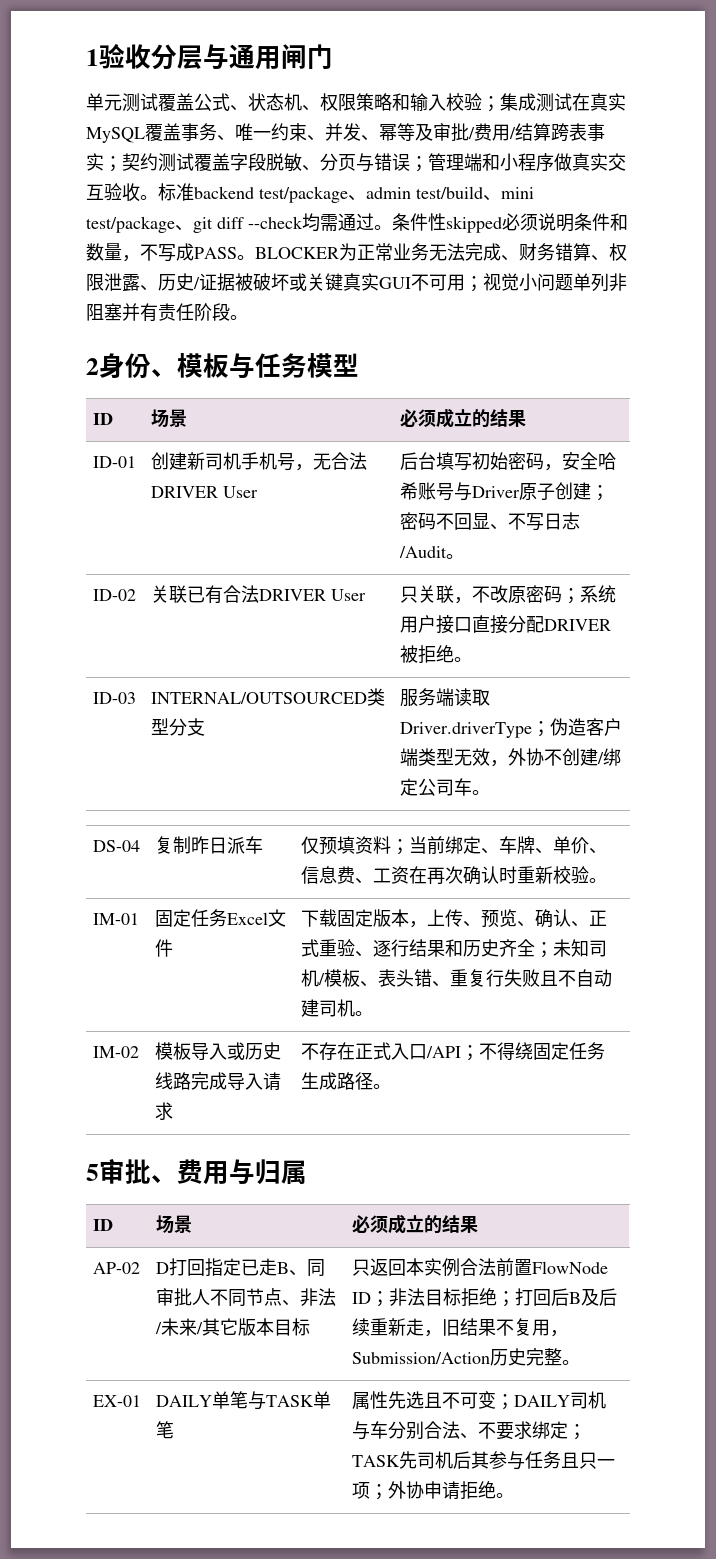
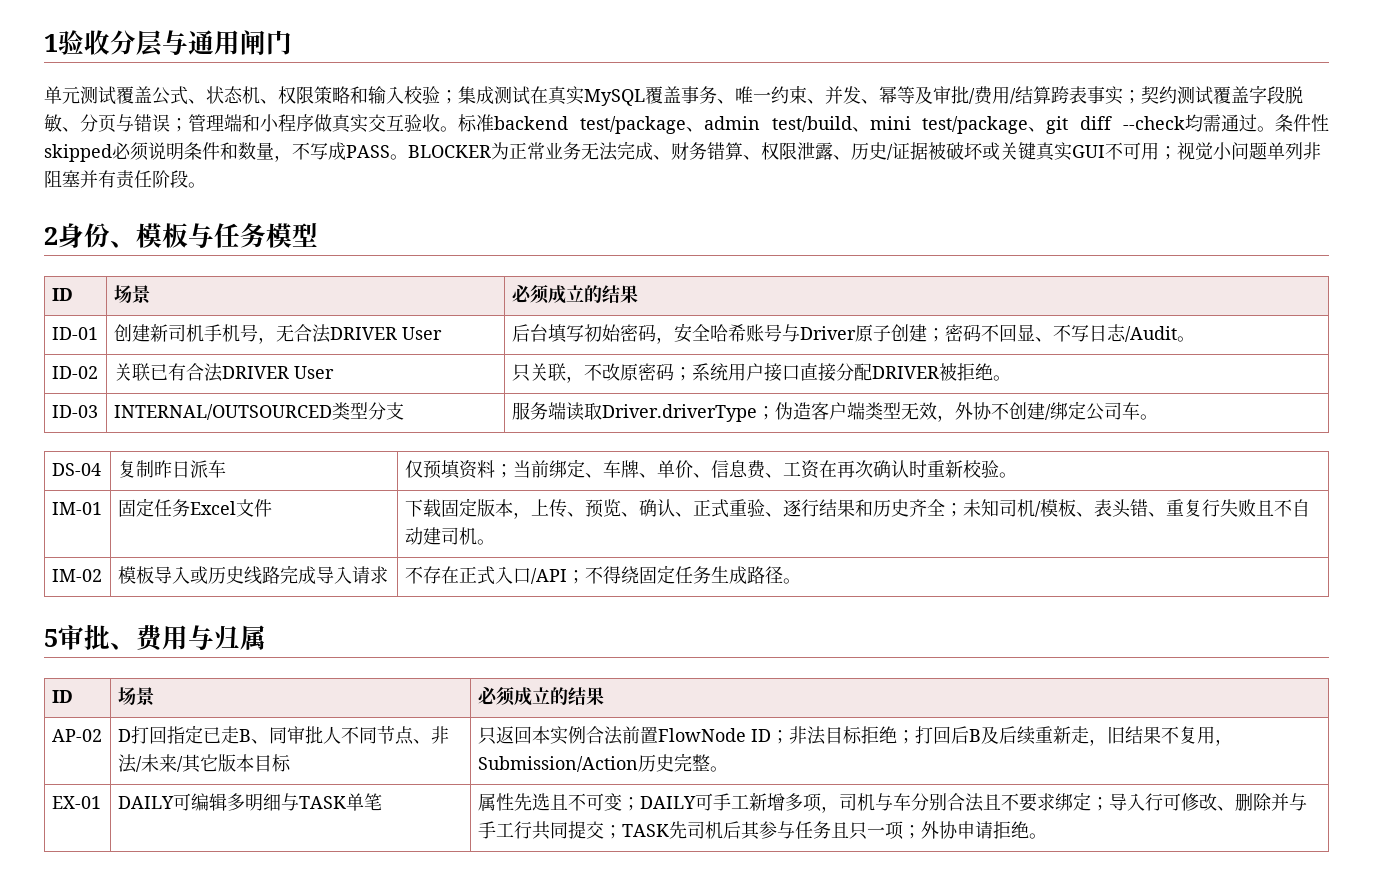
- DAILY单笔与TASK单笔
+ DAILY可编辑多明细与TASK单笔
- 属性先选且不可变；DAILY司机与车分别合法、不要求绑定；TASK先司机后其参与任务且只一项；外协申请拒绝。
+ 属性先选且不可变；DAILY可手工新增多项，司机与车分别合法且不要求绑定；导入行可修改、删除并与手工行共同提交；TASK先司机后其参与任务且只一项；外协申请拒绝。

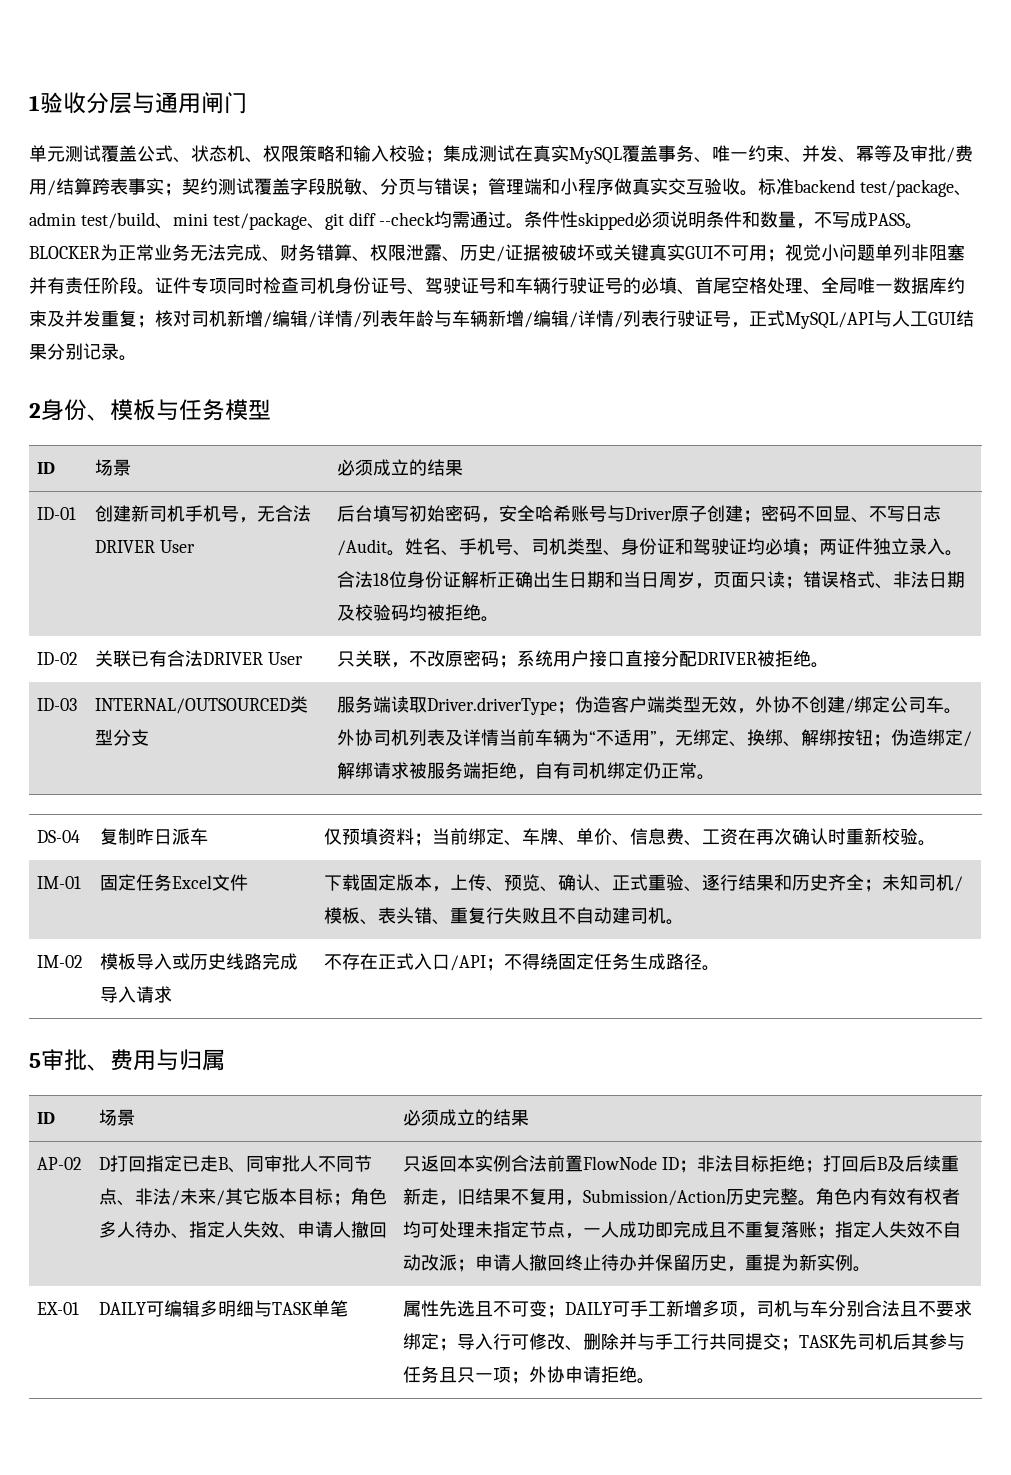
+ 证件专项同时检查司机身份证号、驾驶证号和车辆行驶证号的必填、首尾空格处理、全局唯一数据库约束及并发重复；核对司机新增/编辑/详情/列表年龄与车辆新增/编辑/详情/列表行驶证号，正式MySQL/API与人工GUI结果分别记录。
+ 姓名、手机号、司机类型、身份证和驾驶证均必填；两证件独立录入。合法18位身份证解析正确出生日期和当日周岁，页面只读；错误格式、非法日期及校验码均被拒绝。
+ 外协司机列表及详情当前车辆为“不适用”，无绑定、换绑、解绑按钮；伪造绑定/解绑请求被服务端拒绝，自有司机绑定仍正常。
- D打回指定已走B、同审批人不同节点、非法/未来/其它版本目标
+ D打回指定已走B、同审批人不同节点、非法/未来/其它版本目标；角色多人待办、指定人失效、申请人撤回
+ 角色内有效有权者均可处理未指定节点，一人成功即完成且不重复落账；指定人失效不自动改派；申请人撤回终止待办并保留历史，重提为新实例。

